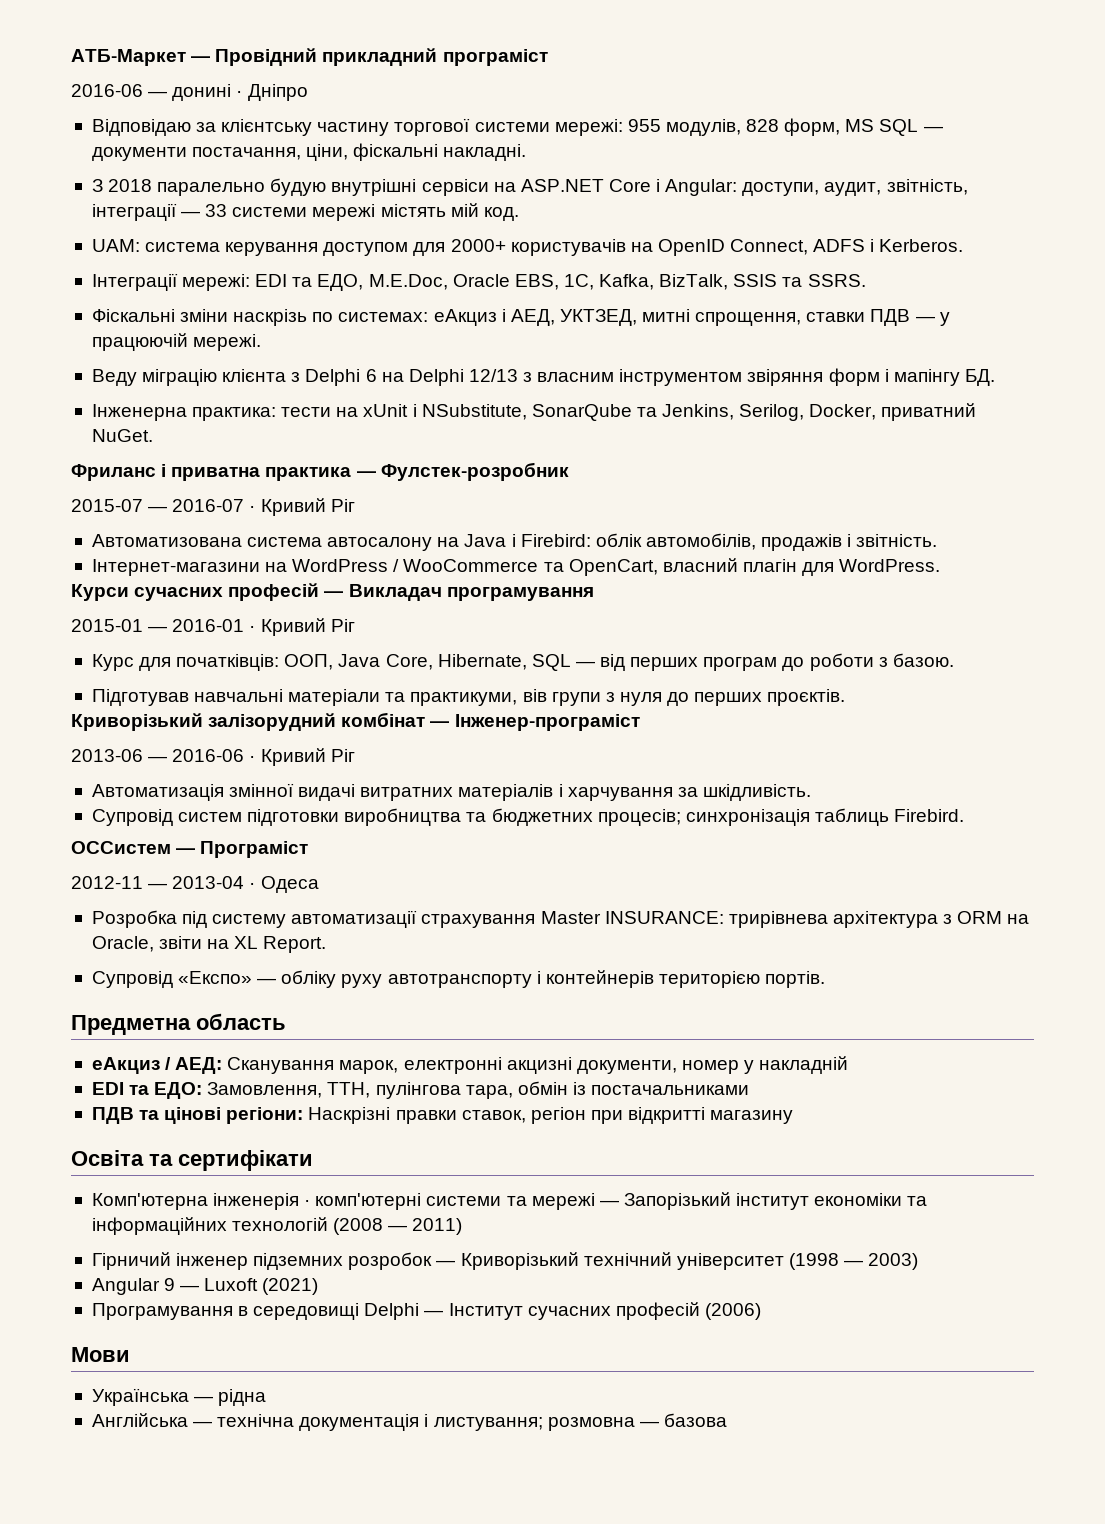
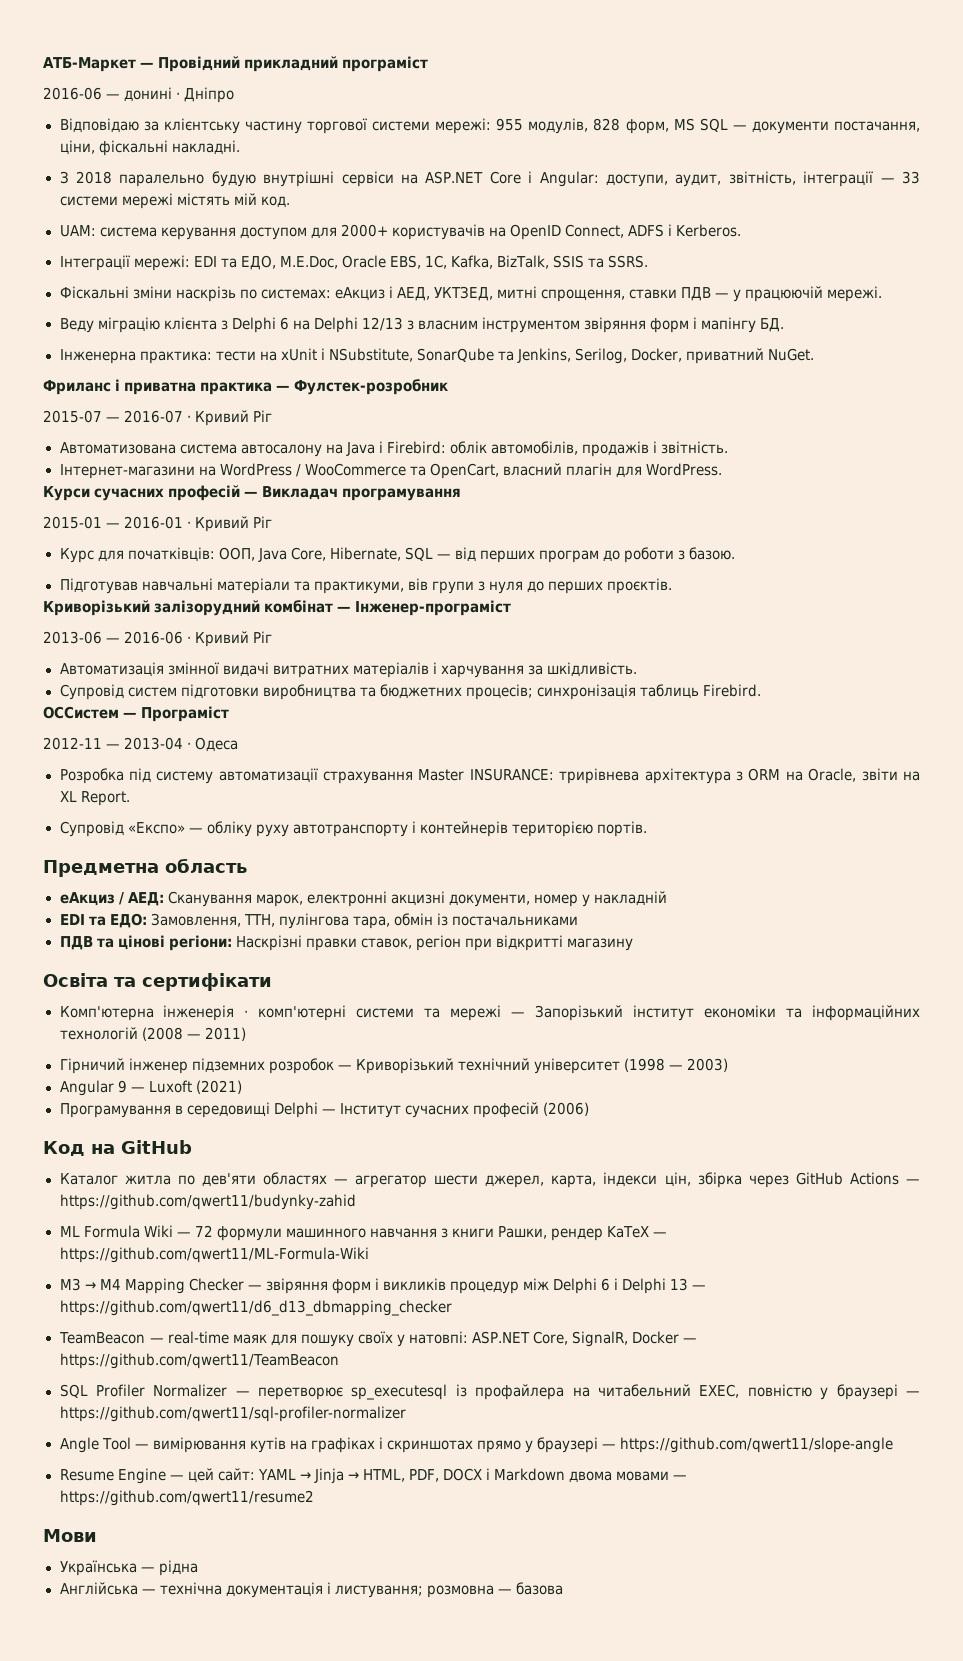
+ Код на GitHub
+ Каталог житла по дев'яти областях — агрегатор шести джерел, карта, індекси цін, збірка через GitHub Actions — https://github.com/qwert11/budynky-zahid
+ ML Formula Wiki — 72 формули машинного навчання з книги Рашки, рендер KaTeX — https://github.com/qwert11/ML-Formula-Wiki
+ M3 → M4 Mapping Checker — звіряння форм і викликів процедур між Delphi 6 і Delphi 13 — https://github.com/qwert11/d6_d13_dbmapping_checker
+ TeamBeacon — real-time маяк для пошуку своїх у натовпі: ASP.NET Core, SignalR, Docker — https://github.com/qwert11/TeamBeacon
+ SQL Profiler Normalizer — перетворює sp_executesql із профайлера на читабельний EXEC, повністю у браузері — https://github.com/qwert11/sql-profiler-normalizer
+ Angle Tool — вимірювання кутів на графіках і скриншотах прямо у браузері — https://github.com/qwert11/slope-angle
+ Resume Engine — цей сайт: YAML → Jinja → HTML, PDF, DOCX і Markdown двома мовами — https://github.com/qwert11/resume2

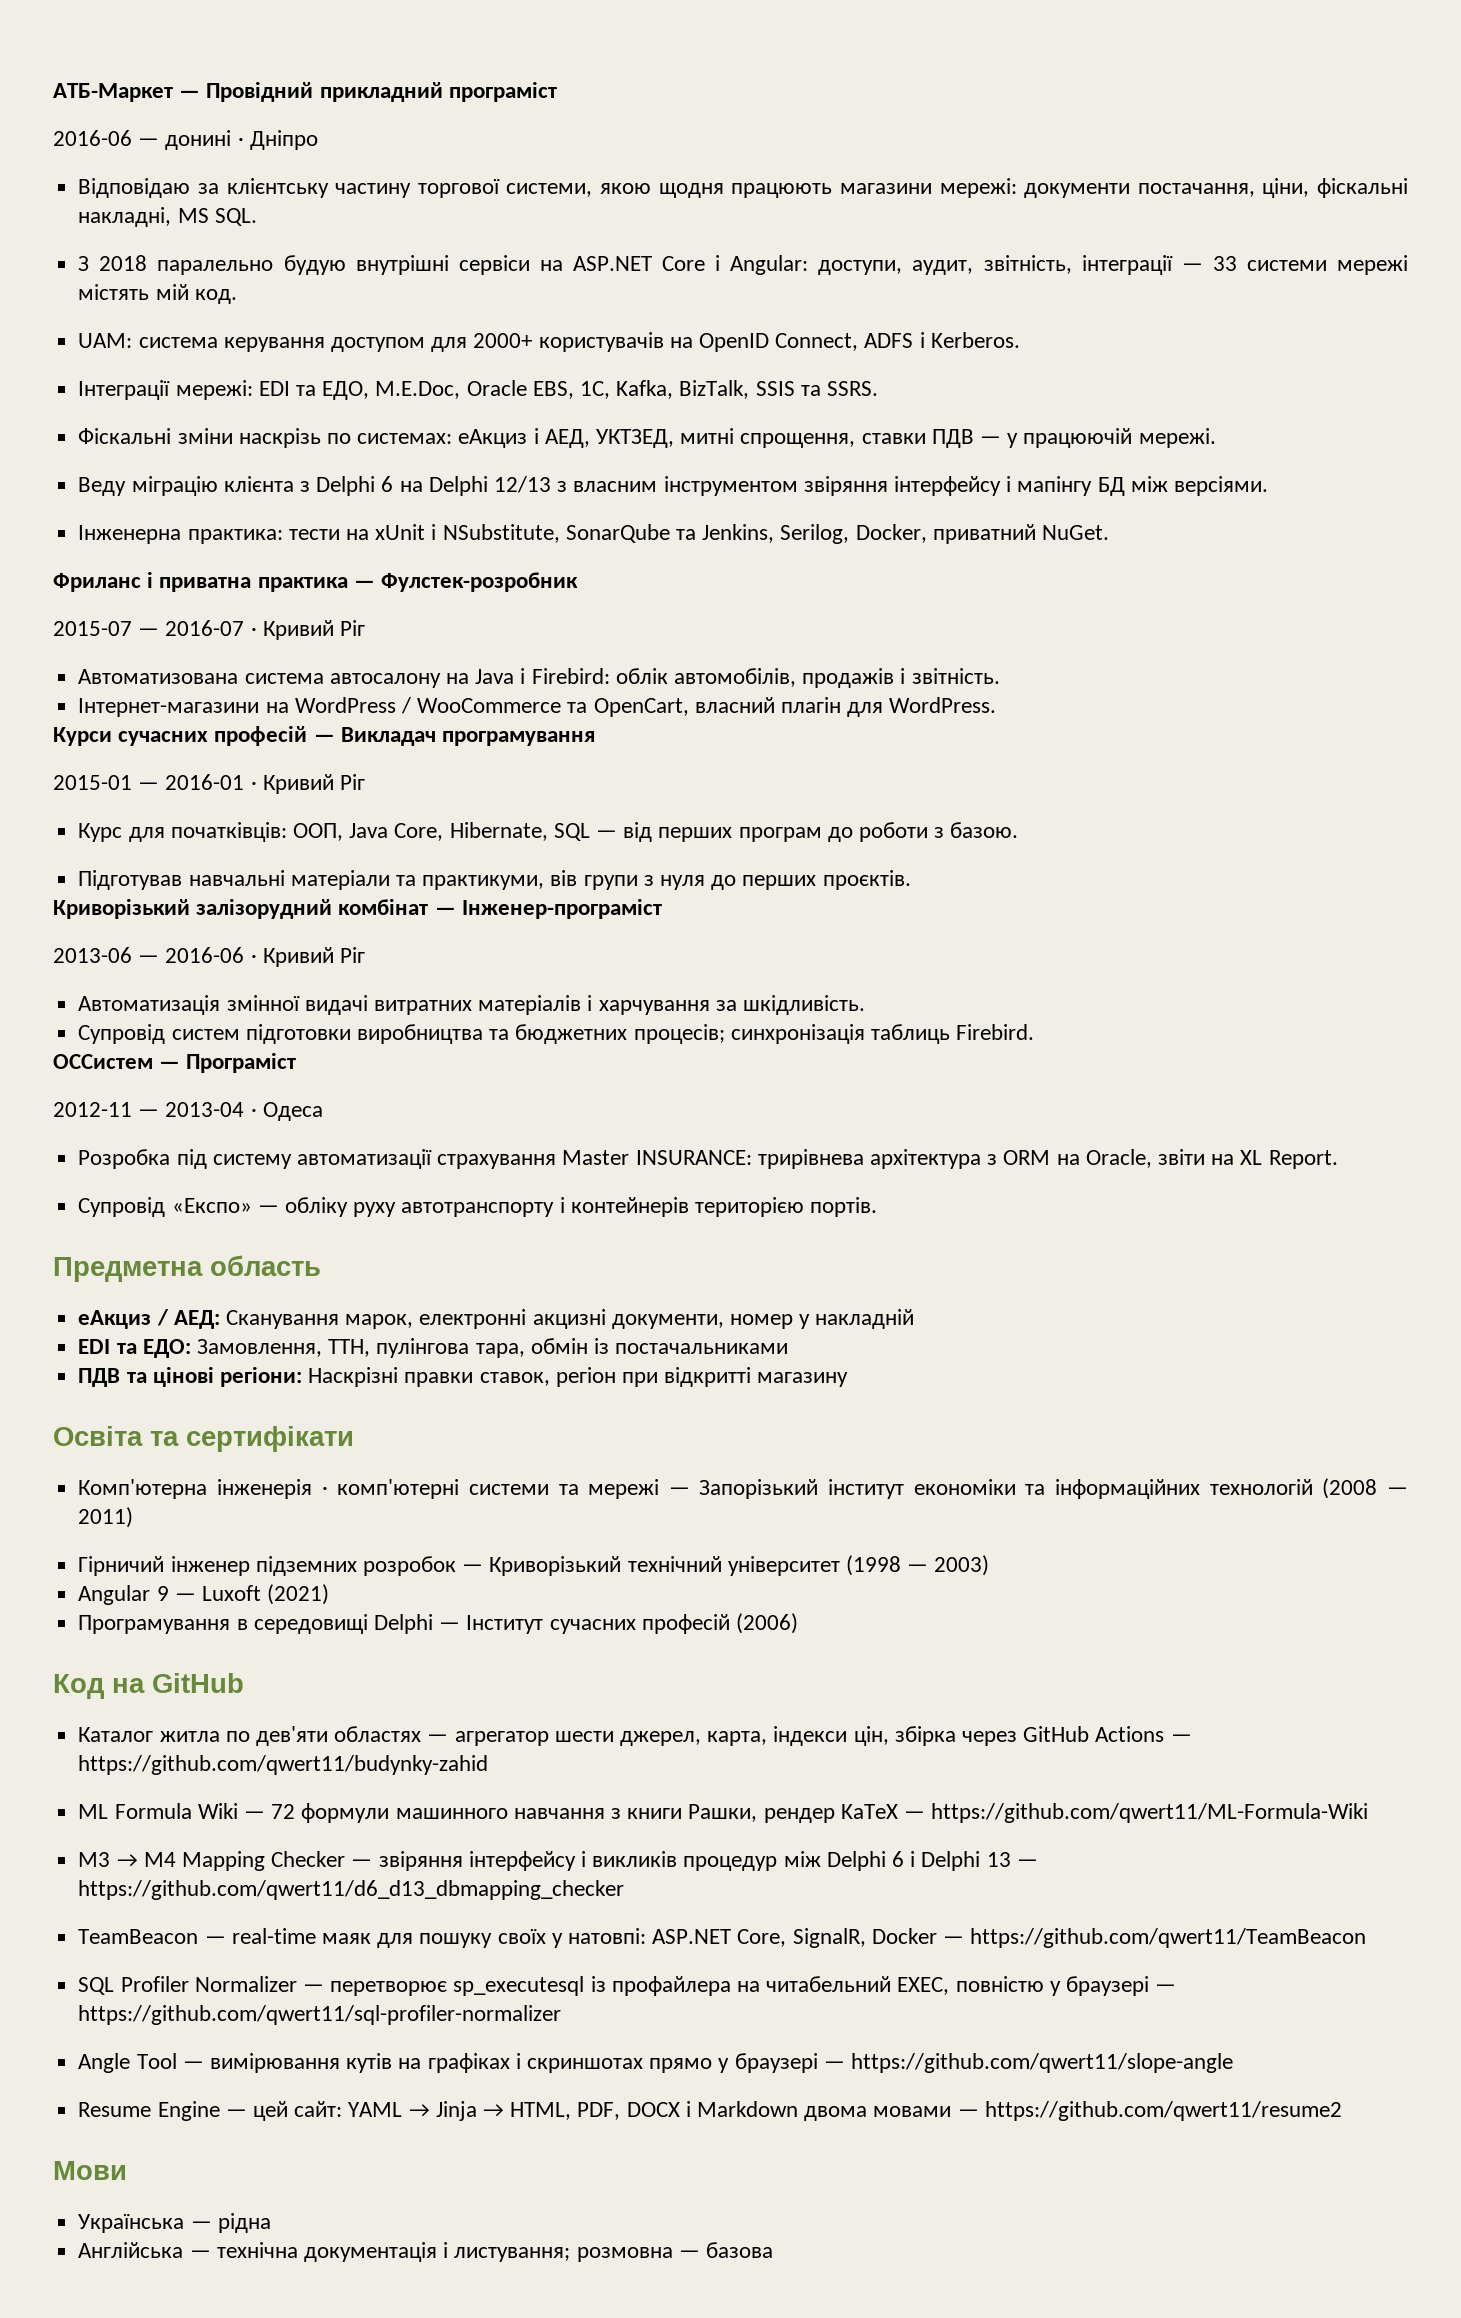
- Відповідаю за клієнтську частину торгової системи мережі: 955 модулів, 828 форм, MS SQL — документи постачання, ціни, фіскальні накладні.
+ Відповідаю за клієнтську частину торгової системи, якою щодня працюють магазини мережі: документи постачання, ціни, фіскальні накладні, MS SQL.
- Веду міграцію клієнта з Delphi 6 на Delphi 12/13 з власним інструментом звіряння форм і мапінгу БД.
+ Веду міграцію клієнта з Delphi 6 на Delphi 12/13 з власним інструментом звіряння інтерфейсу і мапінгу БД між версіями.
- M3 → M4 Mapping Checker — звіряння форм і викликів процедур між Delphi 6 і Delphi 13 — https://github.com/qwert11/d6_d13_dbmapping_checker
+ M3 → M4 Mapping Checker — звіряння інтерфейсу і викликів процедур між Delphi 6 і Delphi 13 — https://github.com/qwert11/d6_d13_dbmapping_checker

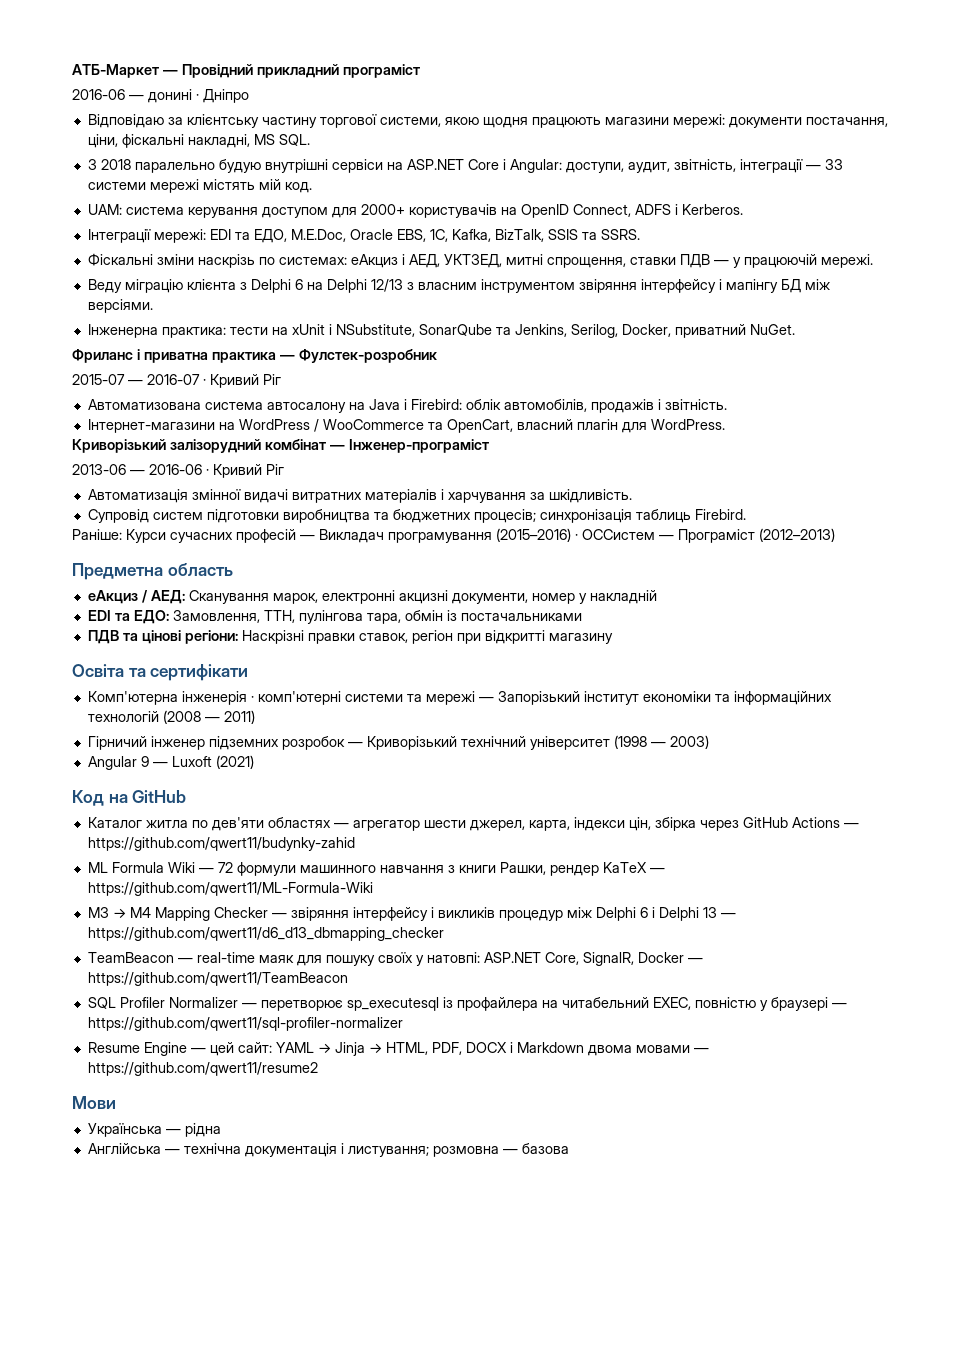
- Курси сучасних професій — Викладач програмування
- 2015-01 — 2016-01 · Кривий Ріг
- Курс для початківців: ООП, Java Core, Hibernate, SQL — від перших програм до роботи з базою.
- Підготував навчальні матеріали та практикуми, вів групи з нуля до перших проєктів.
- ОССистем — Програміст
- 2012-11 — 2013-04 · Одеса
- Розробка під систему автоматизації страхування Master INSURANCE: трирівнева архітектура з ORM на Oracle, звіти на XL Report.
- Супровід «Експо» — обліку руху автотранспорту і контейнерів територією портів.
+ Раніше: Курси сучасних професій — Викладач програмування (2015–2016) · ОССистем — Програміст (2012–2013)
- Програмування в середовищі Delphi — Інститут сучасних професій (2006)
- Angle Tool — вимірювання кутів на графіках і скриншотах прямо у браузері — https://github.com/qwert11/slope-angle

